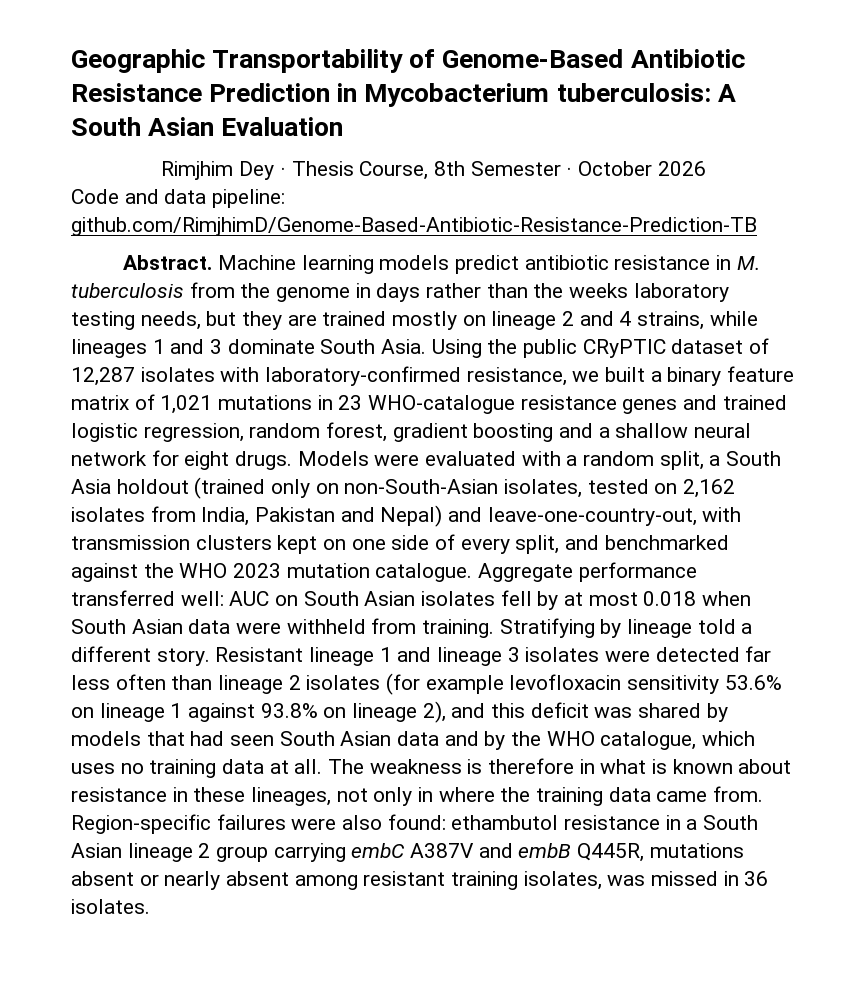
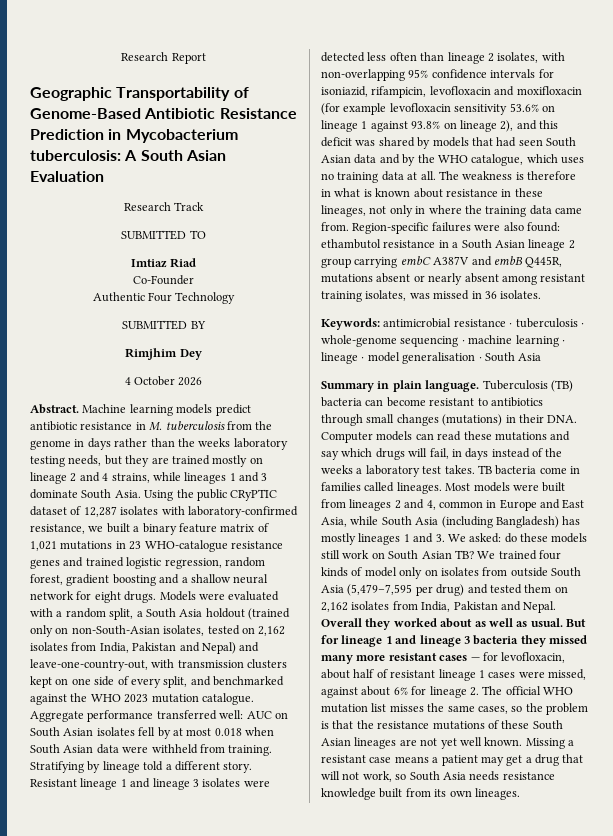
+ Research Report
- Rimjhim Dey · Thesis Course, 8th Semester · October 2026
- Code and data pipeline: github.com/RimjhimD/Genome-Based-Antibiotic-Resistance-Prediction-TB
+ Research Track
+ SUBMITTED TO
+ Imtiaz Riad
+ Co-Founder
+ Authentic Four Technology
+ SUBMITTED BY
+ Rimjhim Dey
+ 4 October 2026
- Resistant lineage 1 and lineage 3 isolates were detected far less often than lineage 2 isolates (for example levofloxacin sensitivity 53.6% on lineage 1 against 93.8% on lineage 2), and this deficit was shared by models that had seen South Asian data and by the WHO catalogue, which uses no training data at all.
+ Resistant lineage 1 and lineage 3 isolates were detected less often than lineage 2 isolates, with non-overlapping 95% confidence intervals for isoniazid, rifampicin, levofloxacin and moxifloxacin (for example levofloxacin sensitivity 53.6% on lineage 1 against 93.8% on lineage 2), and this deficit was shared by models that had seen South Asian data and by the WHO catalogue, which uses no training data at all.
+ Keywords: antimicrobial resistance · tuberculosis · whole-genome sequencing · machine learning · lineage · model generalisation · South Asia
+ Summary in plain language. Tuberculosis (TB) bacteria can become resistant to antibiotics through small changes (mutations) in their DNA. Computer models can read these mutations and say which drugs will fail, in days instead of the weeks a laboratory test takes. TB bacteria come in families called lineages. Most models were built from lineages 2 and 4, common in Europe and East Asia, while South Asia (including Bangladesh) has mostly lineages 1 and 3. We asked: do these models still work on South Asian TB? We trained four kinds of model only on isolates from outside South Asia (5,479–7,595 per drug) and tested them on 2,162 isolates from India, Pakistan and Nepal. Overall they worked about as well as usual. But for lineage 1 and lineage 3 bacteria they missed many more resistant cases — for levofloxacin, about half of resistant lineage 1 cases were missed, against about 6% for lineage 2. The official WHO mutation list misses the same cases, so the problem is that the resistance mutations of these South Asian lineages are not yet well known. Missing a resistant case means a patient may get a drug that will not work, so South Asia needs resistance knowledge built from its own lineages.

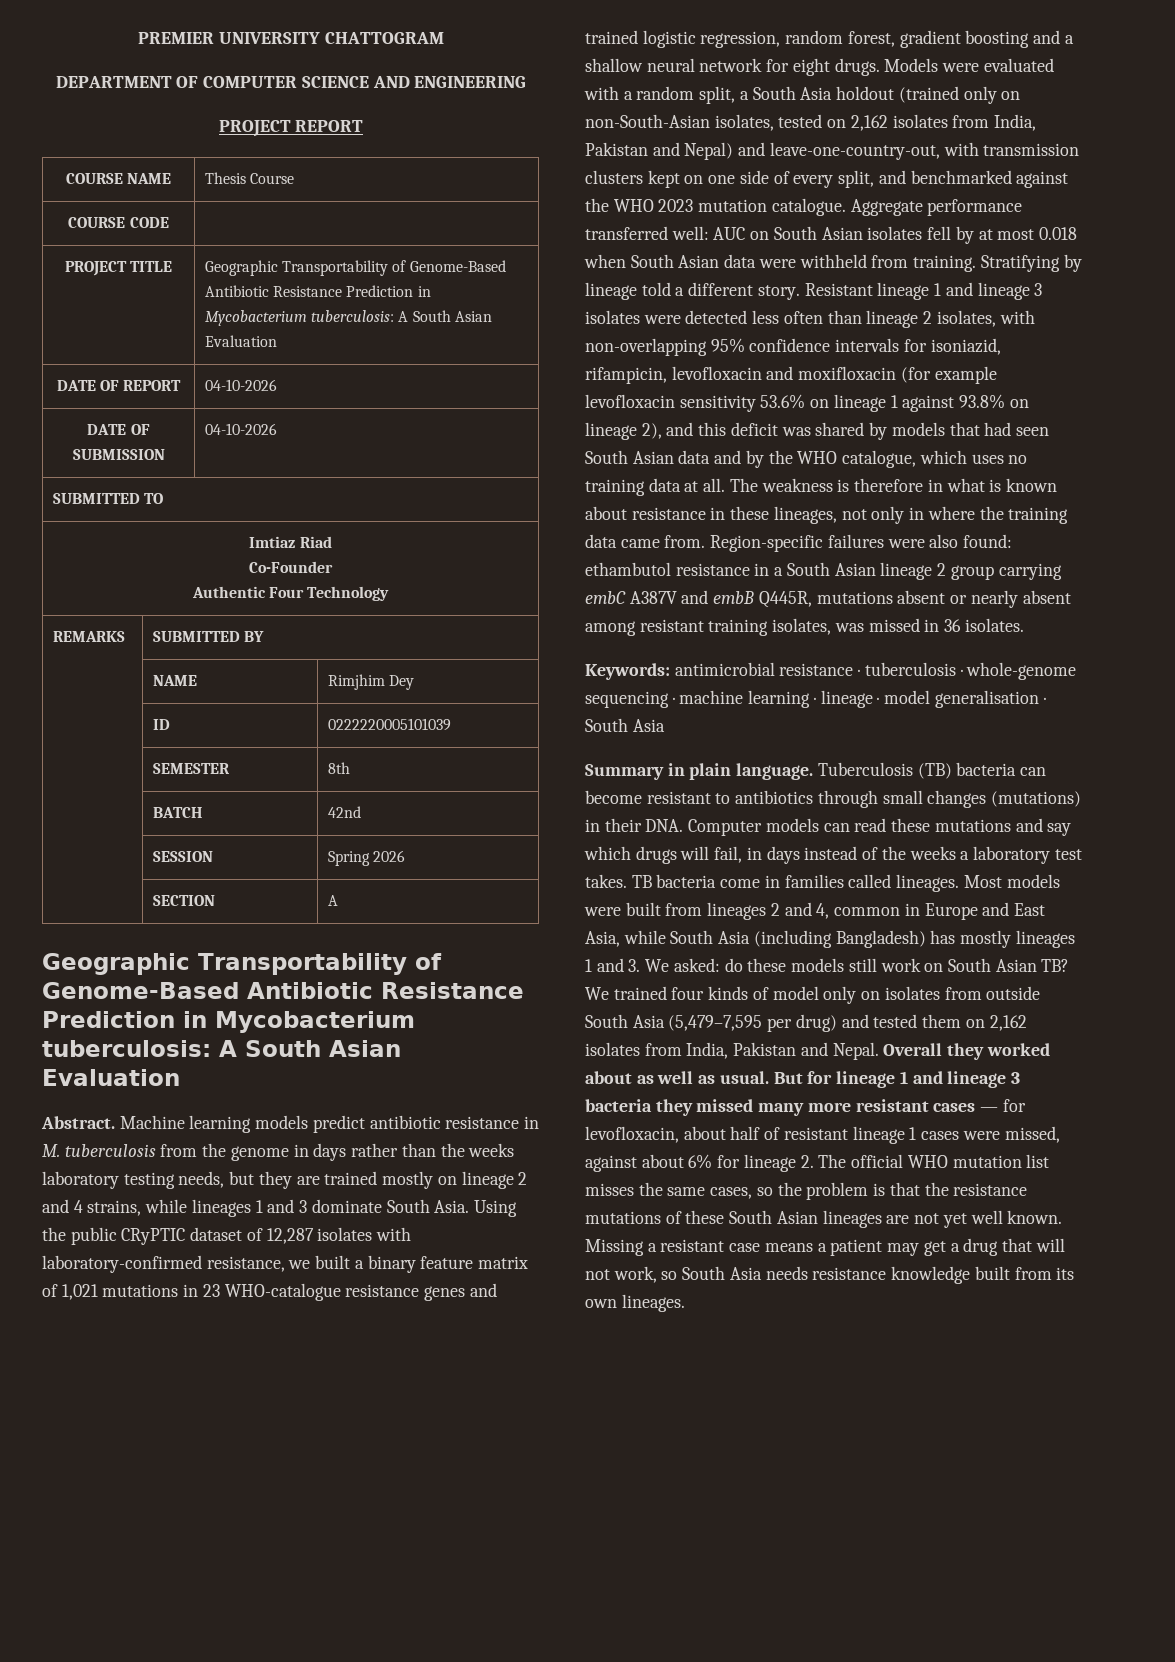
- Research Report
+ PREMIER UNIVERSITY CHATTOGRAM
+ DEPARTMENT OF COMPUTER SCIENCE AND ENGINEERING
+ PROJECT REPORT
+ COURSE NAME | Thesis Course
+ COURSE CODE |
+ PROJECT TITLE | Geographic Transportability of Genome-Based Antibiotic Resistance Prediction in Mycobacterium tuberculosis: A South Asian Evaluation
+ DATE OF REPORT | 04-10-2026
+ DATE OF SUBMISSION | 04-10-2026
+ SUBMITTED TO
+ Imtiaz Riad
+ Co-Founder
+ Authentic Four Technology
+ REMARKS | SUBMITTED BY
+ | NAME | Rimjhim Dey
+ | ID | 0222220005101039
+ | SEMESTER | 8th
+ | BATCH | 42nd
+ | SESSION | Spring 2026
+ | SECTION | A
- Research Track
- SUBMITTED TO
- Imtiaz Riad
- Co-Founder
- Authentic Four Technology
- SUBMITTED BY
- Rimjhim Dey
- 4 October 2026

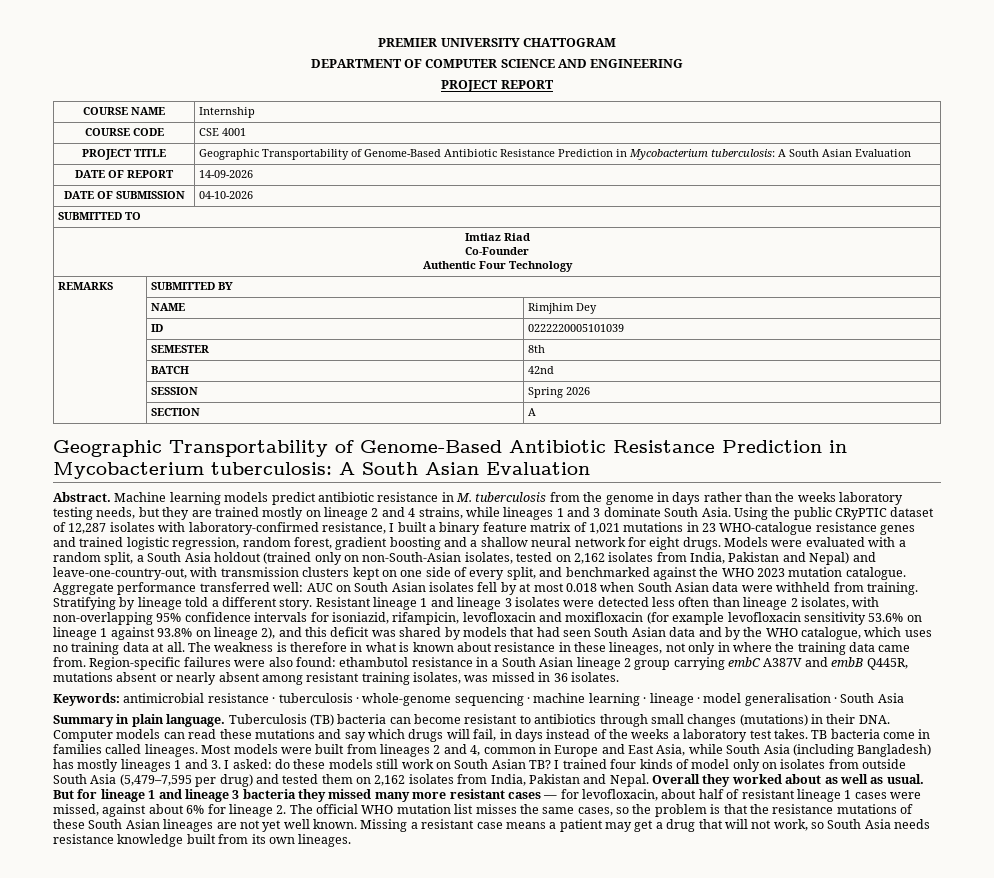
- COURSE NAME | Thesis Course
+ COURSE NAME | Internship
- COURSE CODE |
+ COURSE CODE | CSE 4001
- DATE OF REPORT | 04-10-2026
+ DATE OF REPORT | 14-09-2026
- Using the public CRyPTIC dataset of 12,287 isolates with laboratory-confirmed resistance, we built a binary feature matrix of 1,021 mutations in 23 WHO-catalogue resistance genes and trained logistic regression, random forest, gradient boosting and a shallow neural network for eight drugs.
+ Using the public CRyPTIC dataset of 12,287 isolates with laboratory-confirmed resistance, I built a binary feature matrix of 1,021 mutations in 23 WHO-catalogue resistance genes and trained logistic regression, random forest, gradient boosting and a shallow neural network for eight drugs.
- Most models were built from lineages 2 and 4, common in Europe and East Asia, while South Asia (including Bangladesh) has mostly lineages 1 and 3. We asked: do these models still work on South Asian TB?
+ Most models were built from lineages 2 and 4, common in Europe and East Asia, while South Asia (including Bangladesh) has mostly lineages 1 and 3. I asked: do these models still work on South Asian TB?
- We trained four kinds of model only on isolates from outside South Asia (5,479–7,595 per drug) and tested them on 2,162 isolates from India, Pakistan and Nepal.
+ I trained four kinds of model only on isolates from outside South Asia (5,479–7,595 per drug) and tested them on 2,162 isolates from India, Pakistan and Nepal.

